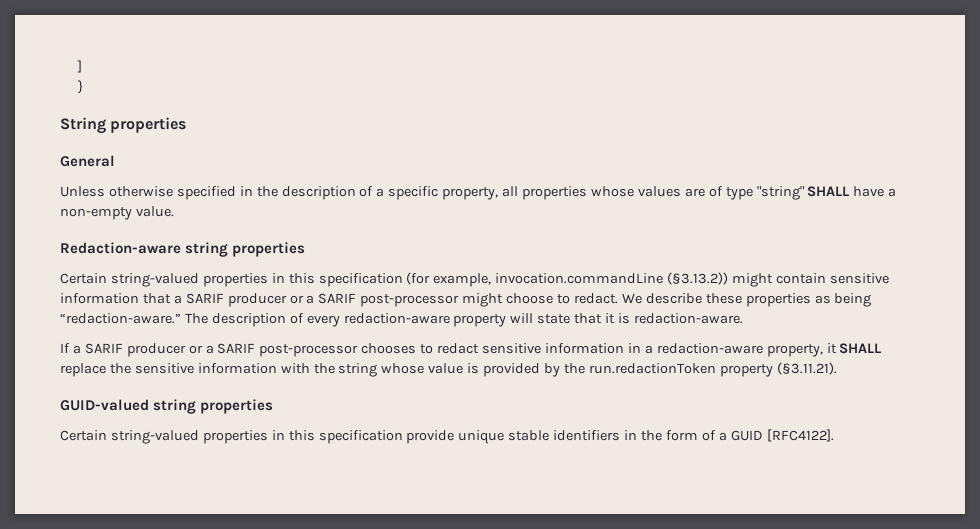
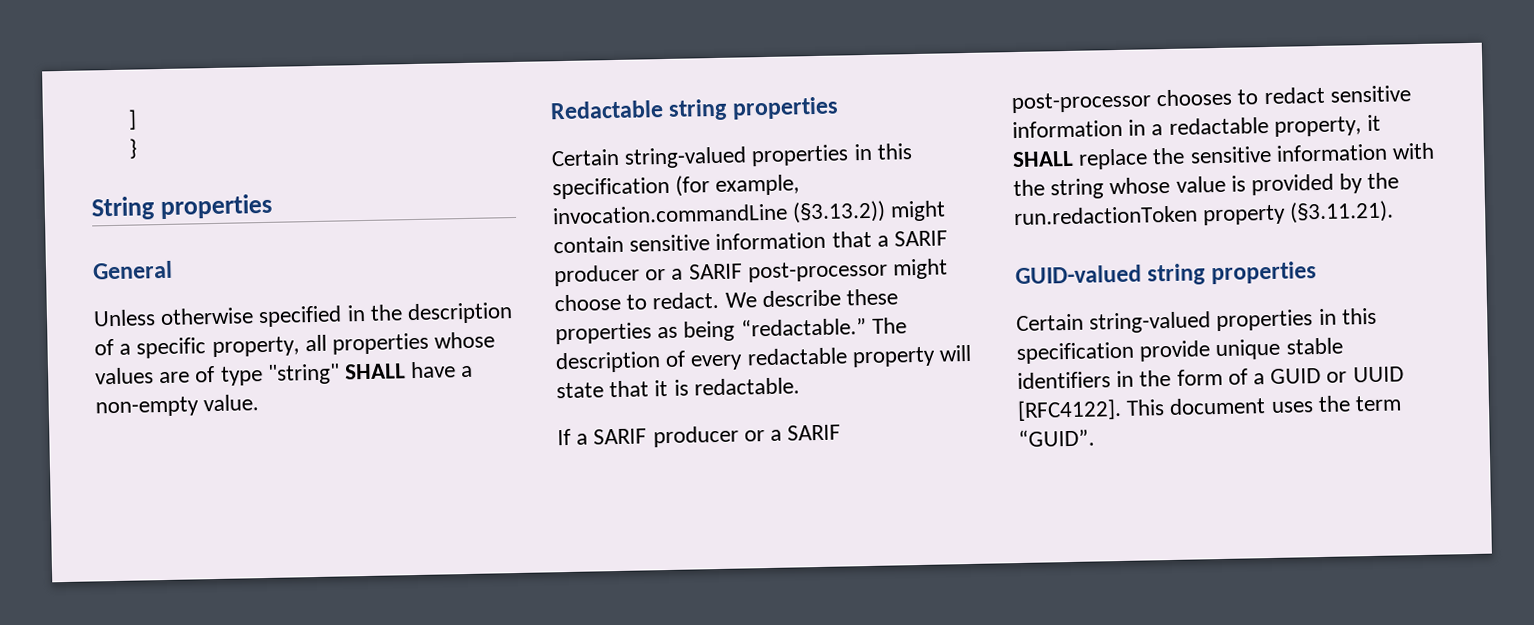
- Redaction-aware string properties
+ Redactable string properties
- We describe these properties as being “redaction-aware.”
+ We describe these properties as being “redactable.”
- The description of every redaction-aware property will state that it is redaction-aware.
+ The description of every redactable property will state that it is redactable.
- If a SARIF producer or a SARIF post-processor chooses to redact sensitive information in a redaction-aware property, it SHALL replace the sensitive information with the string whose value is provided by the run.redactionToken property (§3.11.21).
+ If a SARIF producer or a SARIF post-processor chooses to redact sensitive information in a redactable property, it SHALL replace the sensitive information with the string whose value is provided by the run.redactionToken property (§3.11.21).
- Certain string-valued properties in this specification provide unique stable identifiers in the form of a GUID [RFC4122].
+ Certain string-valued properties in this specification provide unique stable identifiers in the form of a GUID or UUID [RFC4122]. This document uses the term “GUID”.

